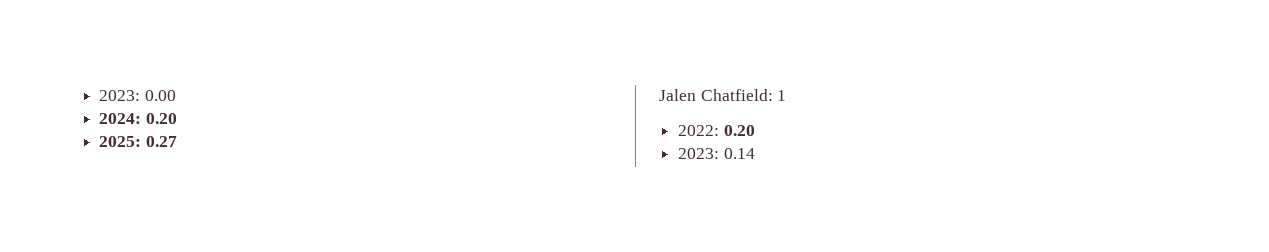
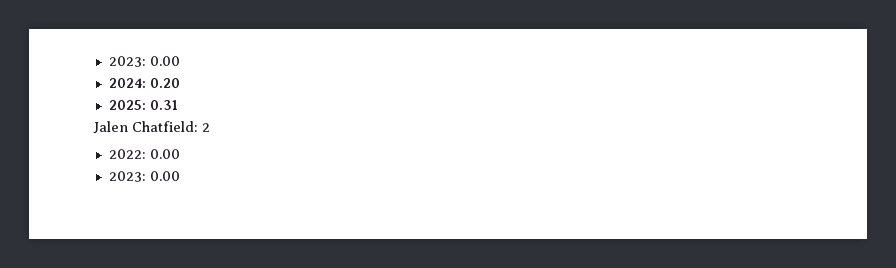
- 2025: 0.27
+ 2025: 0.31
- Jalen Chatfield: 1
+ Jalen Chatfield: 2
- 2022: 0.20
- 2023: 0.14
+ 2022: 0.00
+ 2023: 0.00

